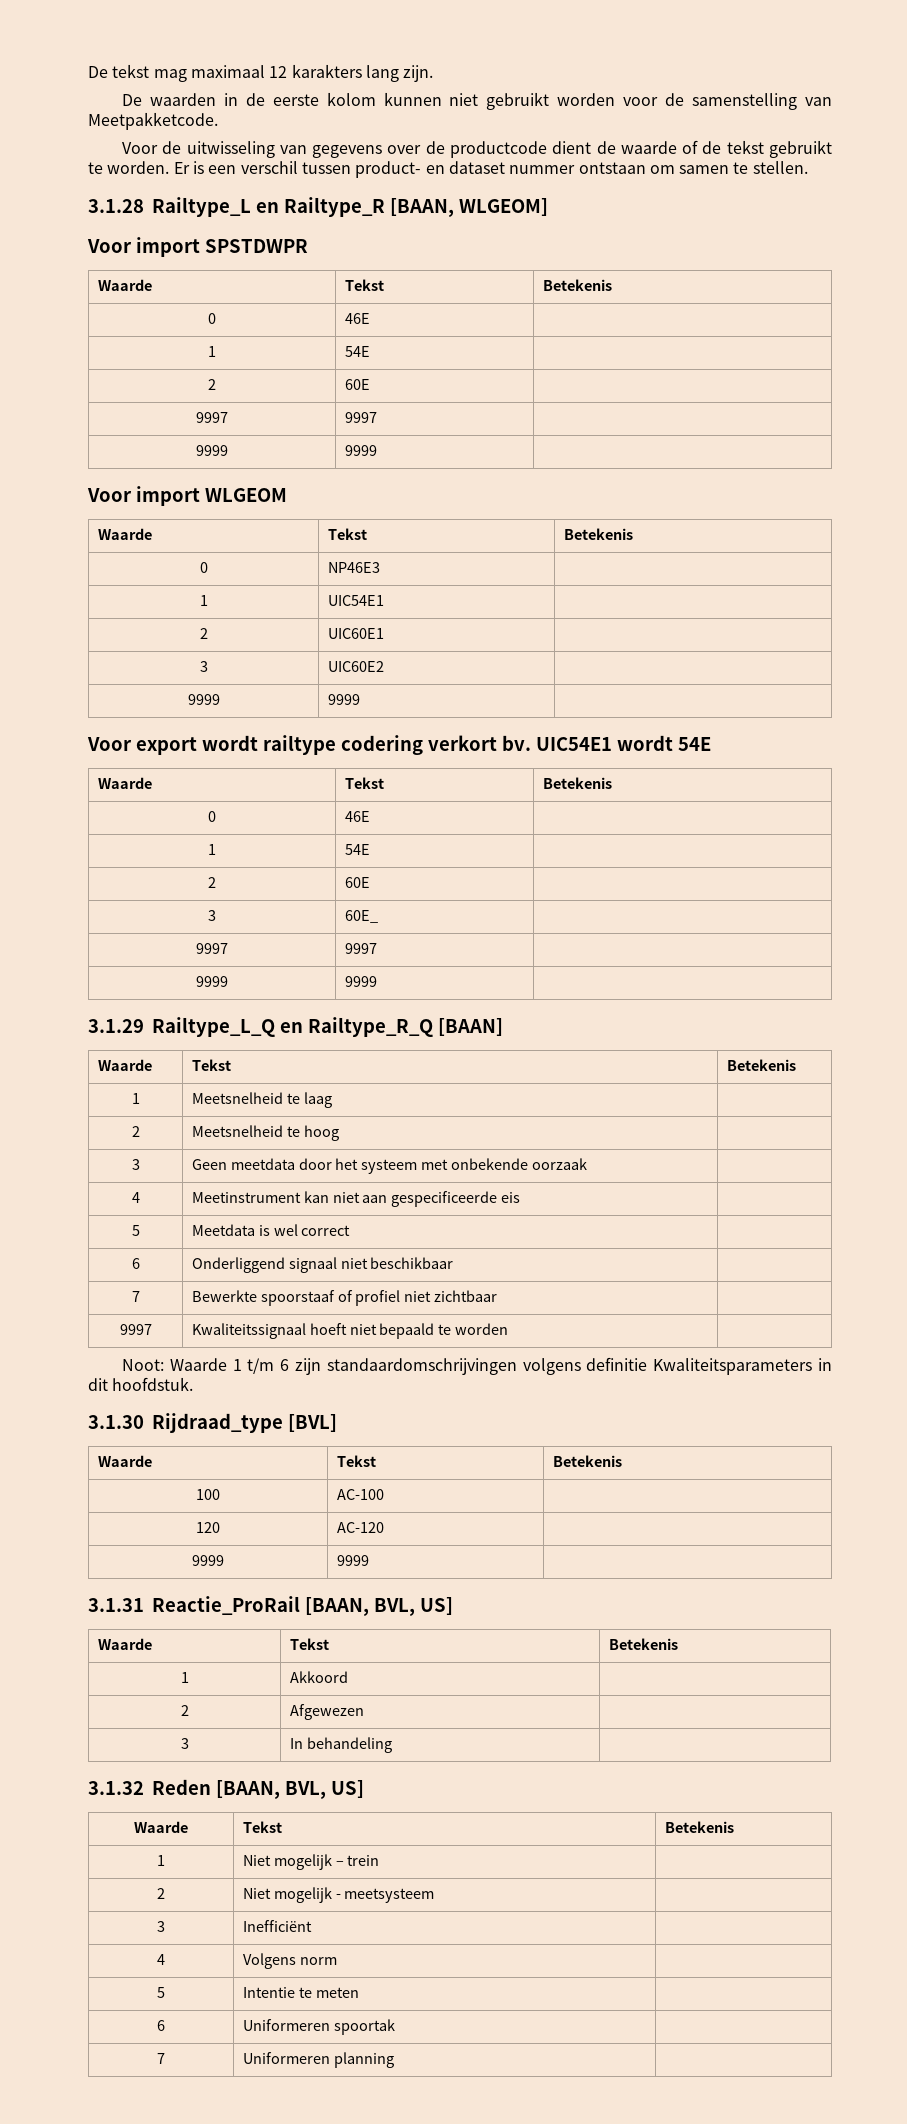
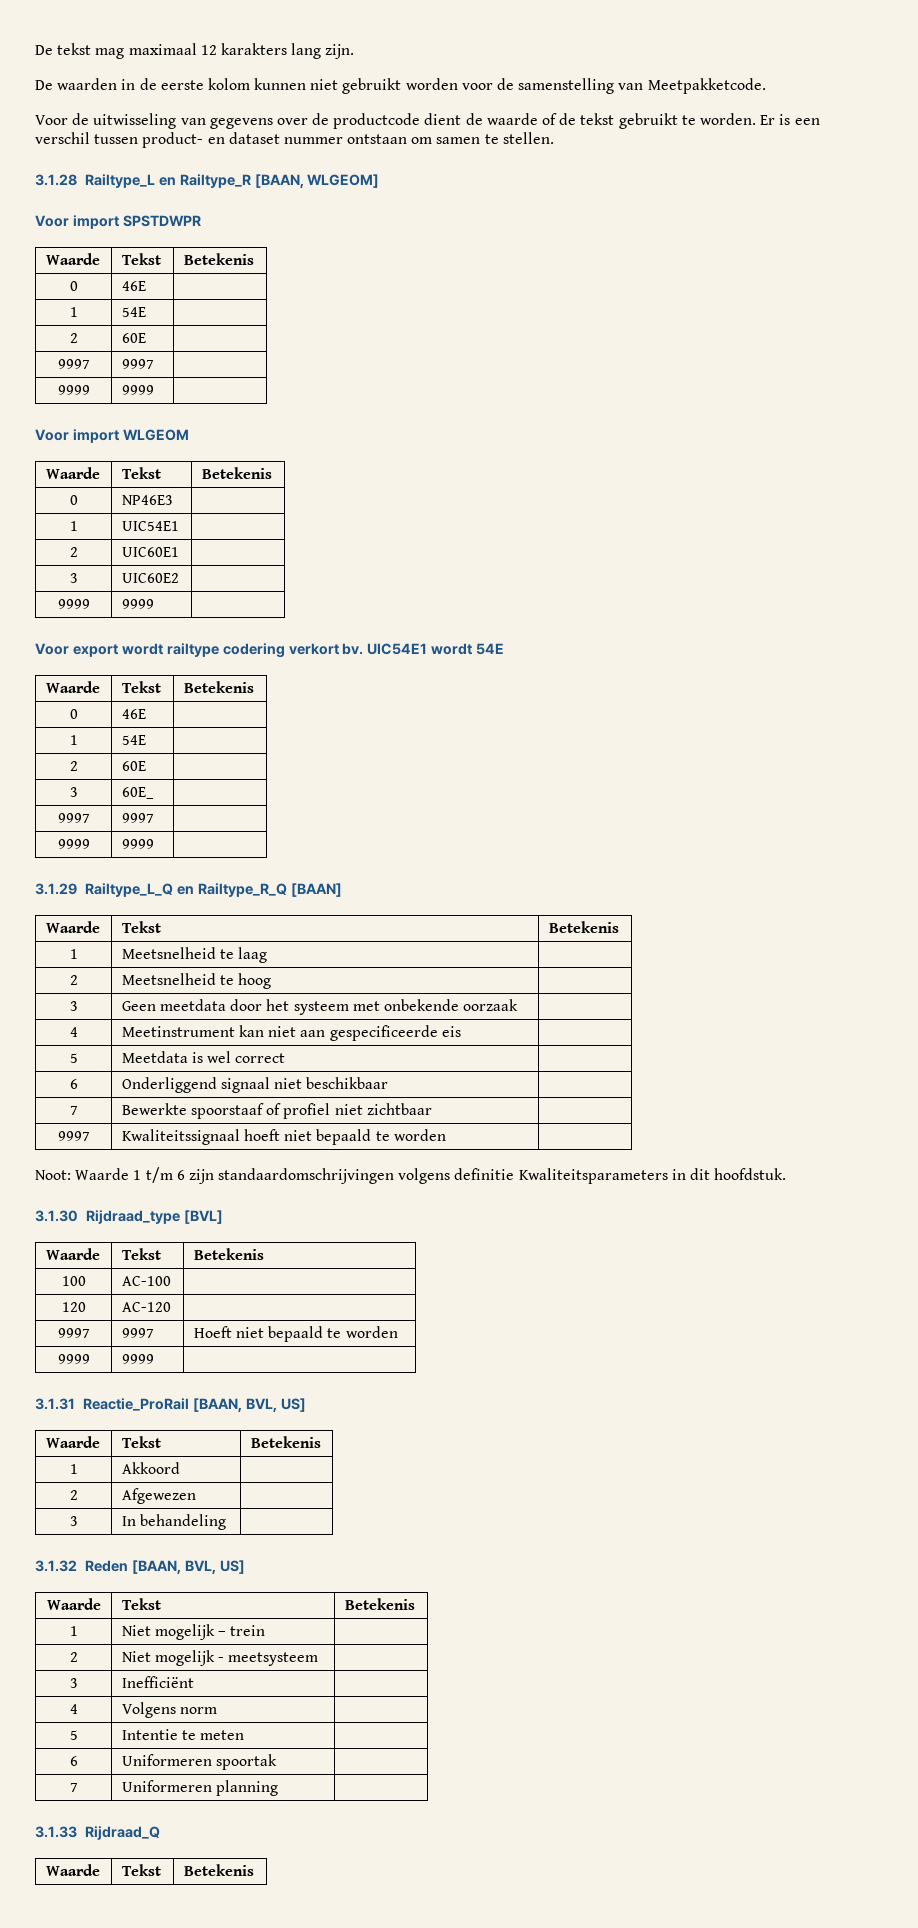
+ 9997 | 9997 | Hoeft niet bepaald te worden
+ 3.1.33 Rijdraad_Q
+ Waarde | Tekst | Betekenis

